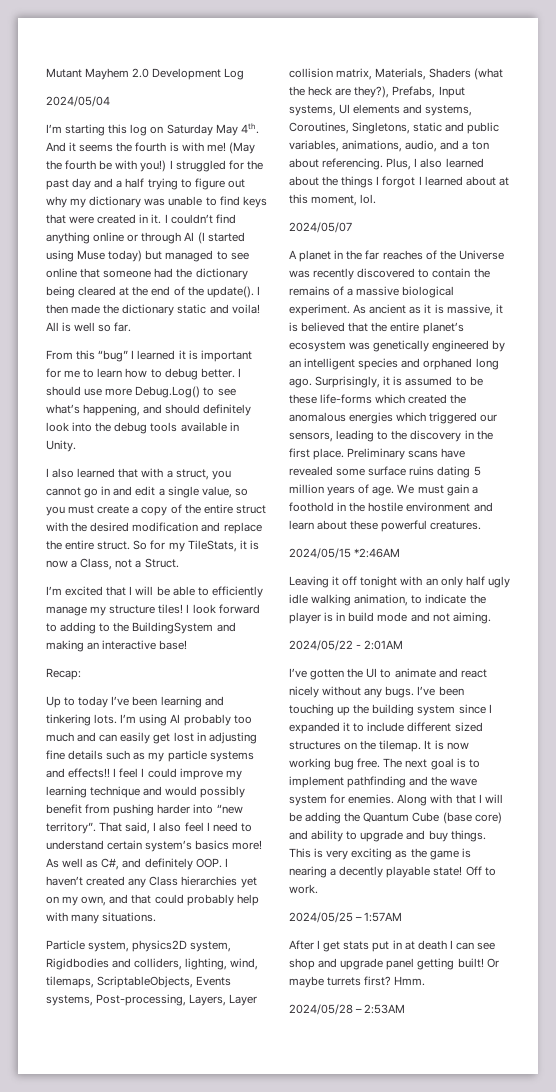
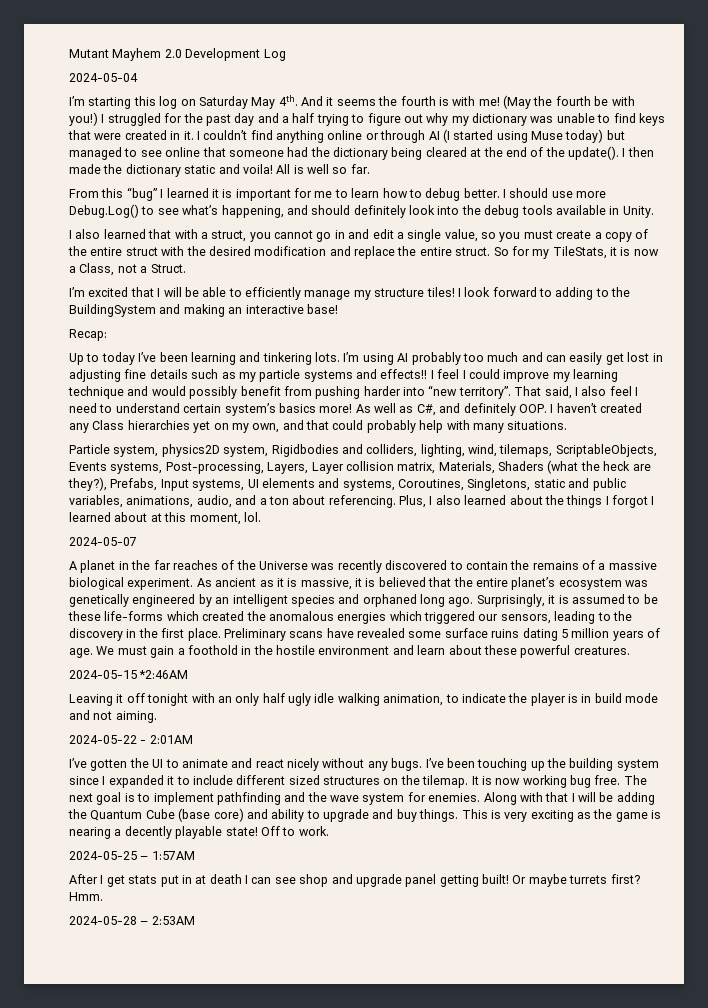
- 2024/05/04
+ 2024-05-04
- 2024/05/07
+ 2024-05-07
- 2024/05/15 *2:46AM
+ 2024-05-15 *2:46AM
- 2024/05/22 - 2:01AM
+ 2024-05-22 - 2:01AM
- 2024/05/25 – 1:57AM
+ 2024-05-25 – 1:57AM
- 2024/05/28 – 2:53AM
+ 2024-05-28 – 2:53AM

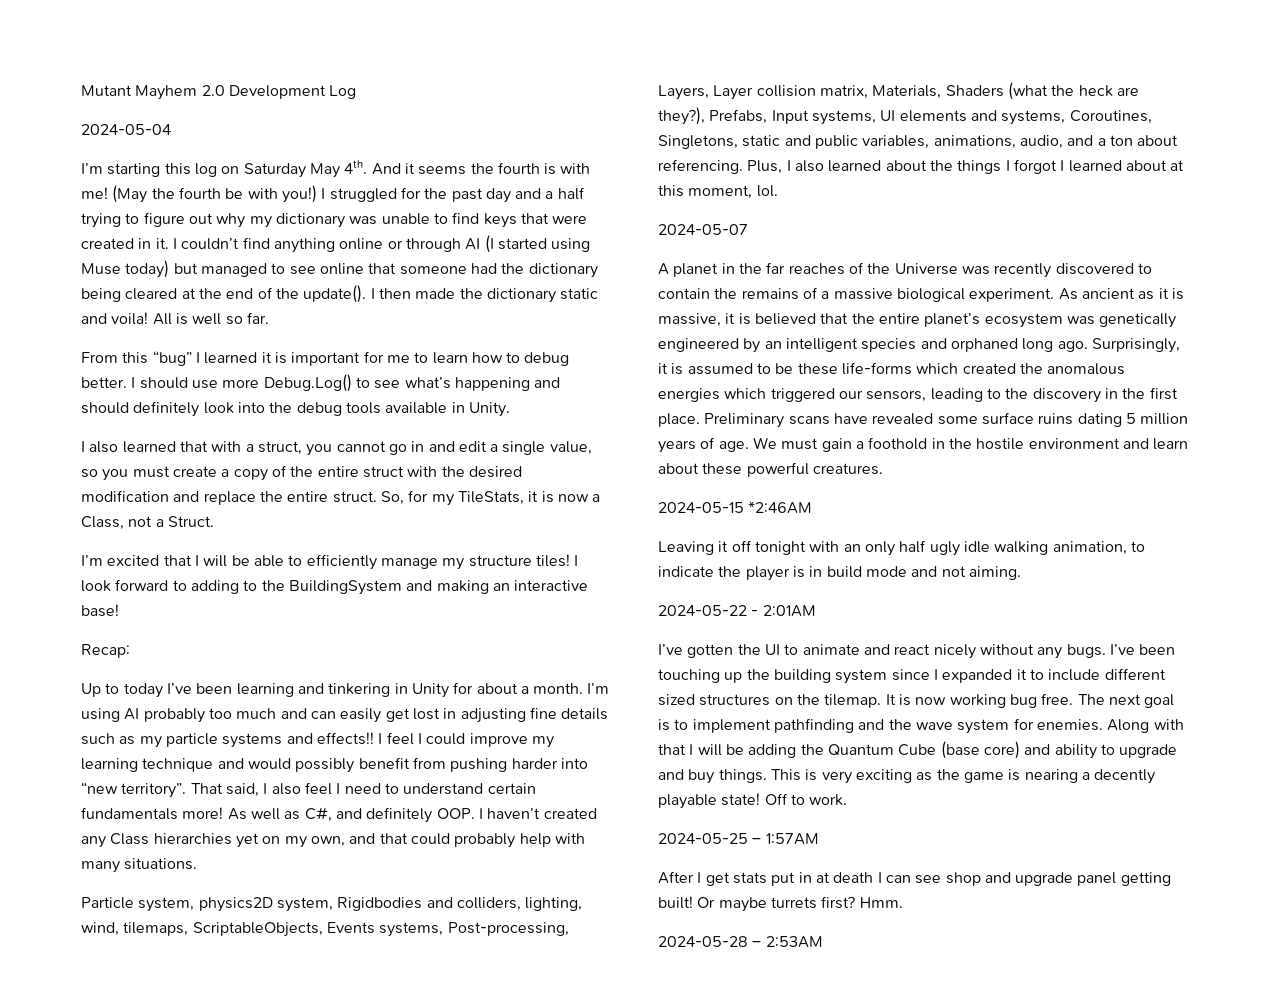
- I should use more Debug.Log() to see what’s happening, and should definitely look into the debug tools available in Unity.
+ I should use more Debug.Log() to see what’s happening and should definitely look into the debug tools available in Unity.
- So for my TileStats, it is now a Class, not a Struct.
+ So, for my TileStats, it is now a Class, not a Struct.
- Up to today I’ve been learning and tinkering lots.
+ Up to today I’ve been learning and tinkering in Unity for about a month.
- That said, I also feel I need to understand certain system’s basics more!
+ That said, I also feel I need to understand certain fundamentals more!

